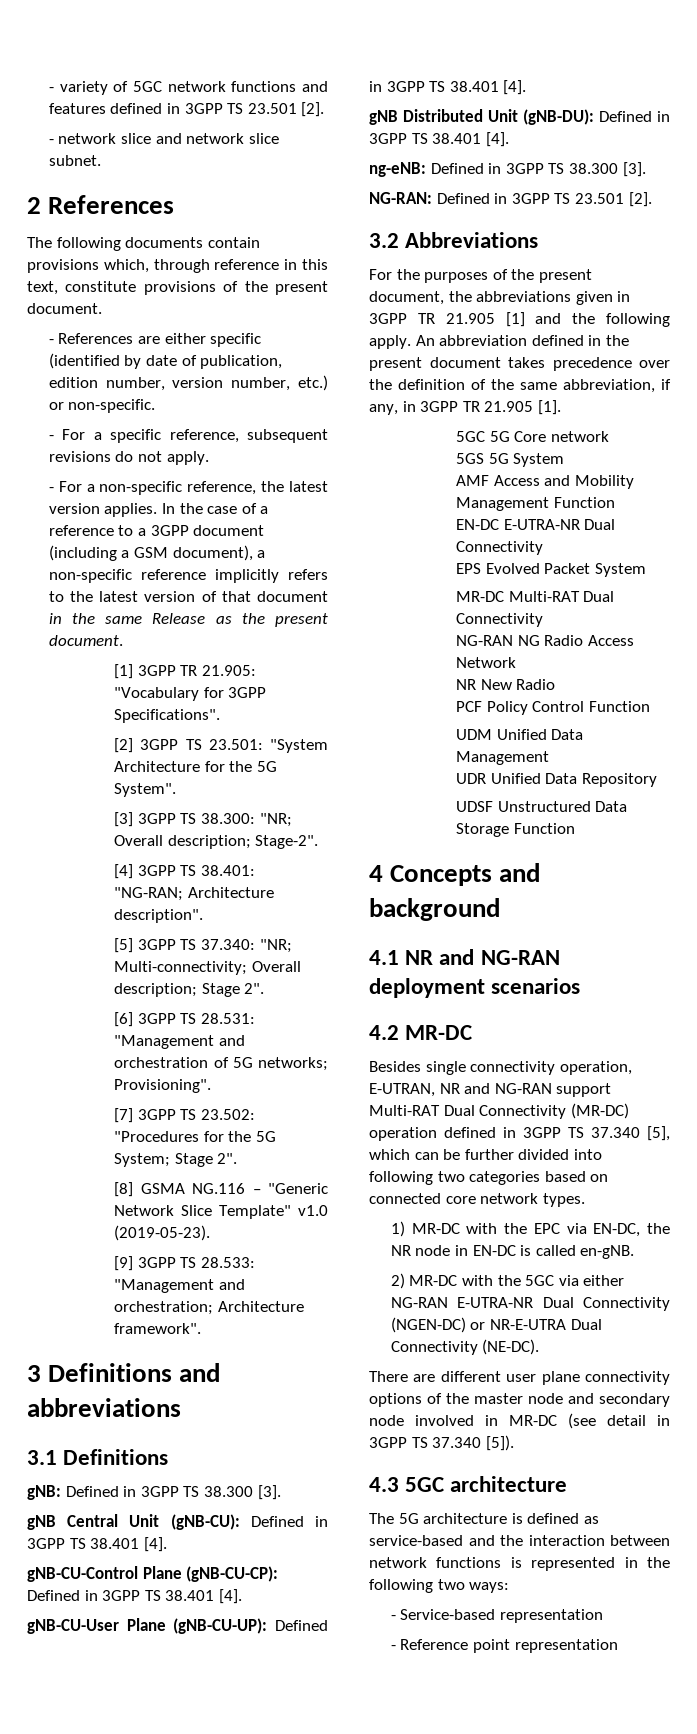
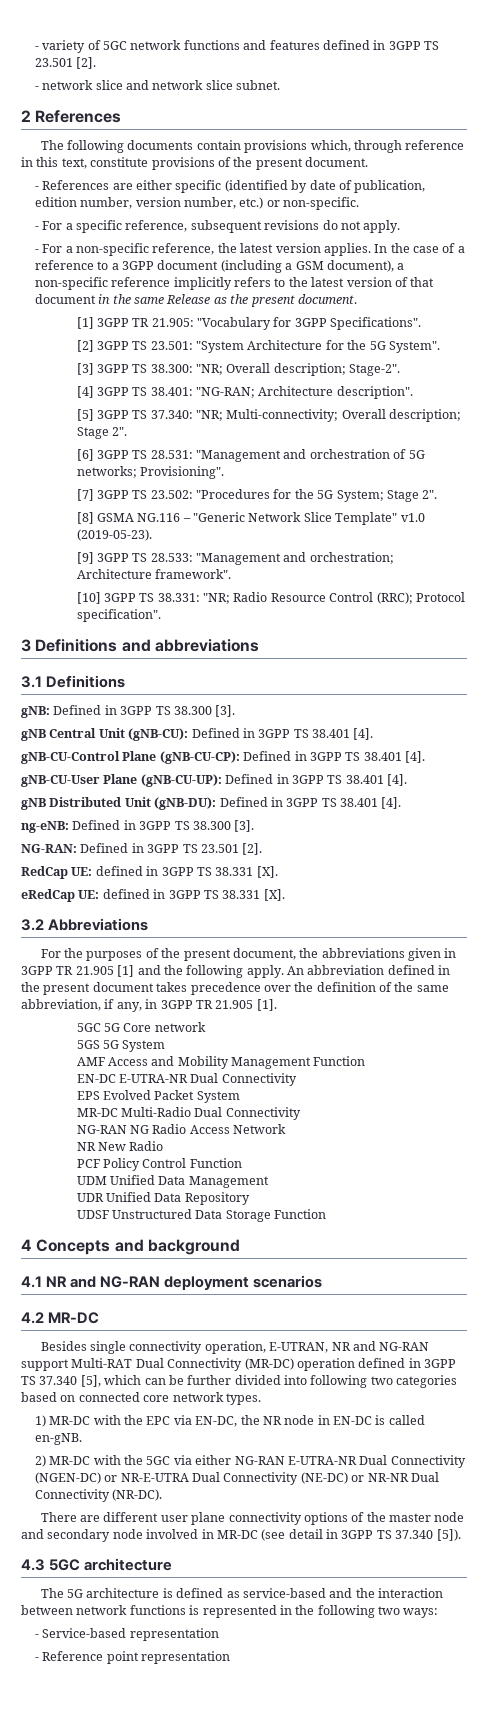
+ [10] 3GPP TS 38.331: "NR; Radio Resource Control (RRC); Protocol specification".
+ RedCap UE: defined in 3GPP TS 38.331 [X].
+ eRedCap UE: defined in 3GPP TS 38.331 [X].
- MR-DC Multi-RAT Dual Connectivity
+ MR-DC Multi-Radio Dual Connectivity
- 2) MR-DC with the 5GC via either NG-RAN E-UTRA-NR Dual Connectivity (NGEN-DC) or NR-E-UTRA Dual Connectivity (NE-DC).
+ 2) MR-DC with the 5GC via either NG-RAN E-UTRA-NR Dual Connectivity (NGEN-DC) or NR-E-UTRA Dual Connectivity (NE-DC) or NR-NR Dual Connectivity (NR-DC).

